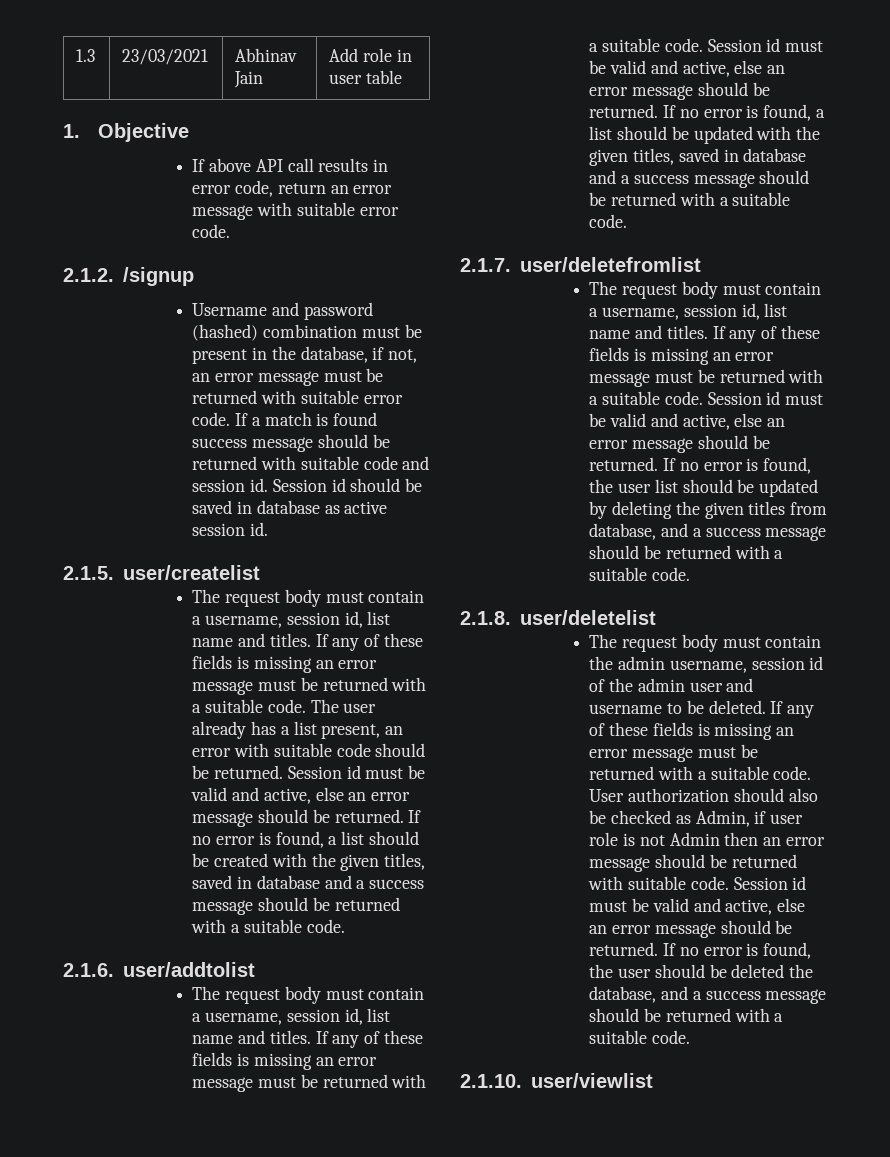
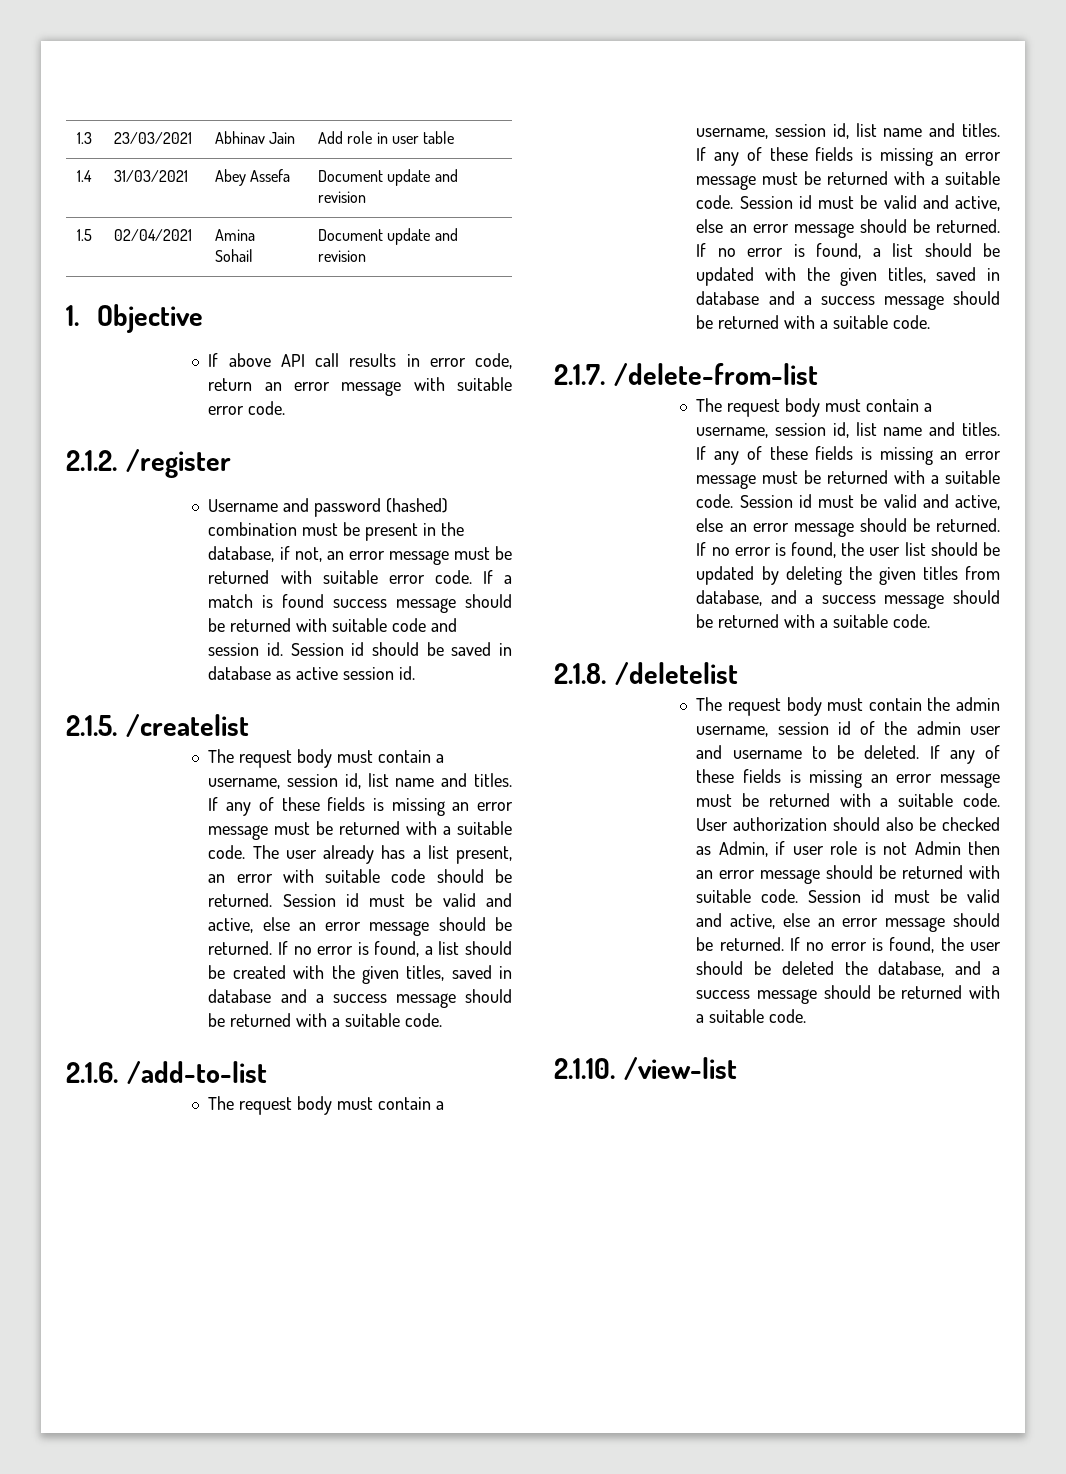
+ 1.4 | 31/03/2021 | Abey Assefa | Document update and revision
+ 1.5 | 02/04/2021 | Amina Sohail | Document update and revision
- 2.1.2. /signup
+ 2.1.2. /register
- 2.1.5. user/createlist
+ 2.1.5. /createlist
- 2.1.6. user/addtolist
+ 2.1.6. /add-to-list
- 2.1.7. user/deletefromlist
+ 2.1.7. /delete-from-list
- 2.1.8. user/deletelist
+ 2.1.8. /deletelist
- 2.1.10. user/viewlist
+ 2.1.10. /view-list

